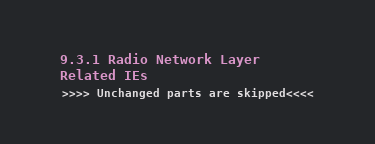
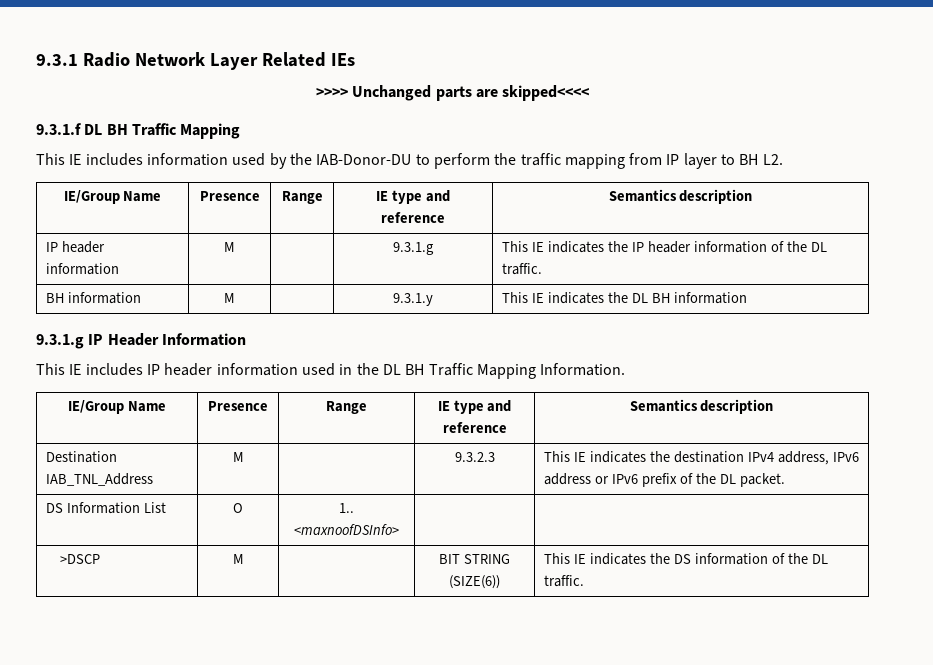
+ 9.3.1.f DL BH Traffic Mapping
+ This IE includes information used by the IAB-Donor-DU to perform the traffic mapping from IP layer to BH L2.
+ IE/Group Name | Presence | Range | IE type and reference | Semantics description
+ IP header information | M | | 9.3.1.g | This IE indicates the IP header information of the DL traffic.
+ BH information | M | | 9.3.1.y | This IE indicates the DL BH information
+ 9.3.1.g IP Header Information
+ This IE includes IP header information used in the DL BH Traffic Mapping Information.
+ IE/Group Name | Presence | Range | IE type and reference | Semantics description
+ Destination IAB_TNL_Address | M | | 9.3.2.3 | This IE indicates the destination IPv4 address, IPv6 address or IPv6 prefix of the DL packet.
+ DS Information List | O | 1.. <maxnoofDSInfo> | |
+ >DSCP | M | | BIT STRING (SIZE(6)) | This IE indicates the DS information of the DL traffic.

